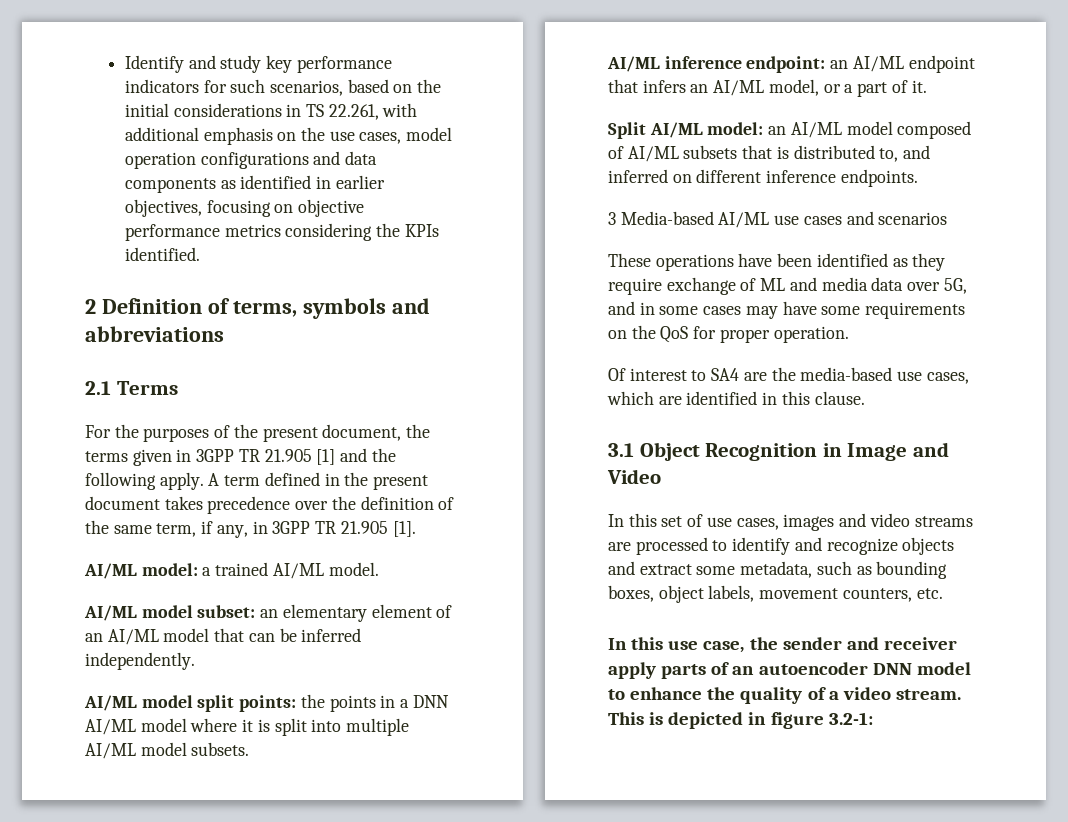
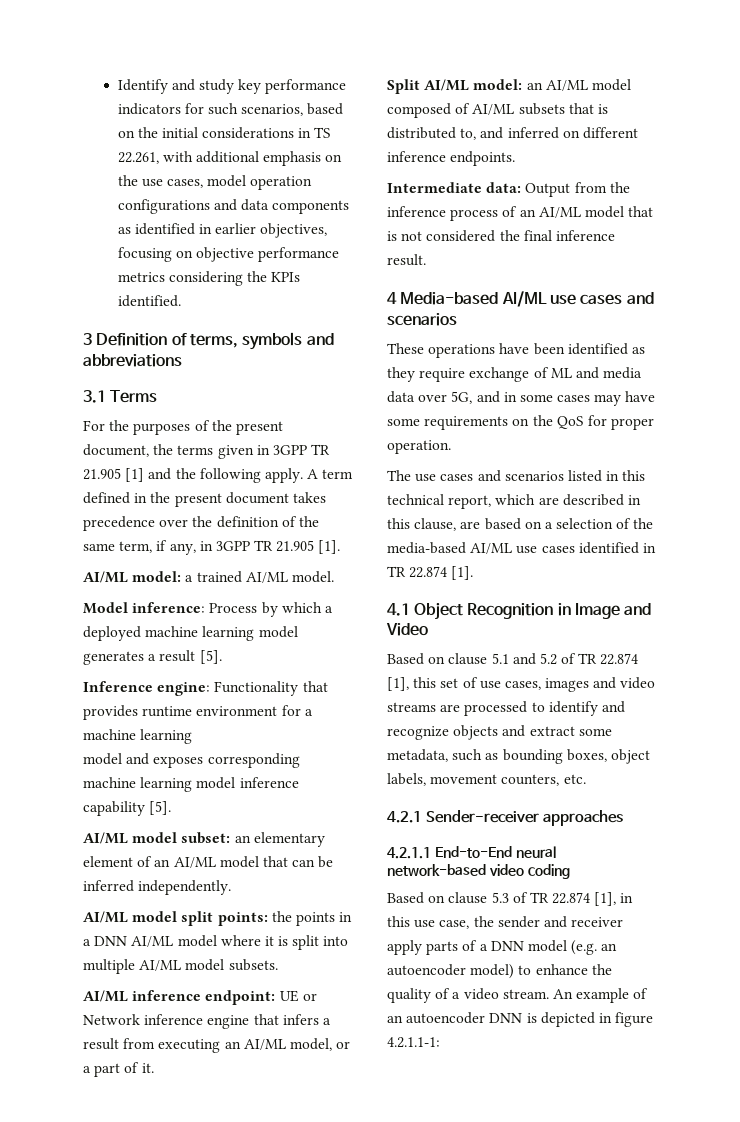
- 2 Definition of terms, symbols and abbreviations
+ 3 Definition of terms, symbols and abbreviations
- 2.1 Terms
+ 3.1 Terms
+ Model inference: Process by which a deployed machine learning model generates a result [5].
+ Inference engine: Functionality that provides runtime environment for a machine learning
+ model and exposes corresponding machine learning model inference capability [5].
- AI/ML inference endpoint: an AI/ML endpoint that infers an AI/ML model, or a part of it.
+ AI/ML inference endpoint: UE or Network inference engine that infers a result from executing an AI/ML model, or a part of it.
- 3 Media-based AI/ML use cases and scenarios
+ Intermediate data: Output from the inference process of an AI/ML model that is not considered the final inference result.
+ 4 Media-based AI/ML use cases and scenarios
- Of interest to SA4 are the media-based use cases, which are identified in this clause.
- 3.1 Object Recognition in Image and Video
+ The use cases and scenarios listed in this technical report, which are described in this clause, are based on a selection of the media-based AI/ML use cases identified in TR 22.874 [1].
+ 4.1 Object Recognition in Image and Video
- In this set of use cases, images and video streams are processed to identify and recognize objects and extract some metadata, such as bounding boxes, object labels, movement counters, etc.
+ Based on clause 5.1 and 5.2 of TR 22.874 [1], this set of use cases, images and video streams are processed to identify and recognize objects and extract some metadata, such as bounding boxes, object labels, movement counters, etc.
- In this use case, the sender and receiver apply parts of an autoencoder DNN model to enhance the quality of a video stream.
+ 4.2.1 Sender-receiver approaches
+ 4.2.1.1 End-to-End neural network-based video coding
+ Based on clause 5.3 of TR 22.874 [1], in this use case, the sender and receiver apply parts of a DNN model (e.g. an autoencoder model) to enhance the quality of a video stream.
- This is depicted in figure 3.2-1:
+ An example of an autoencoder DNN is depicted in figure 4.2.1.1-1:

